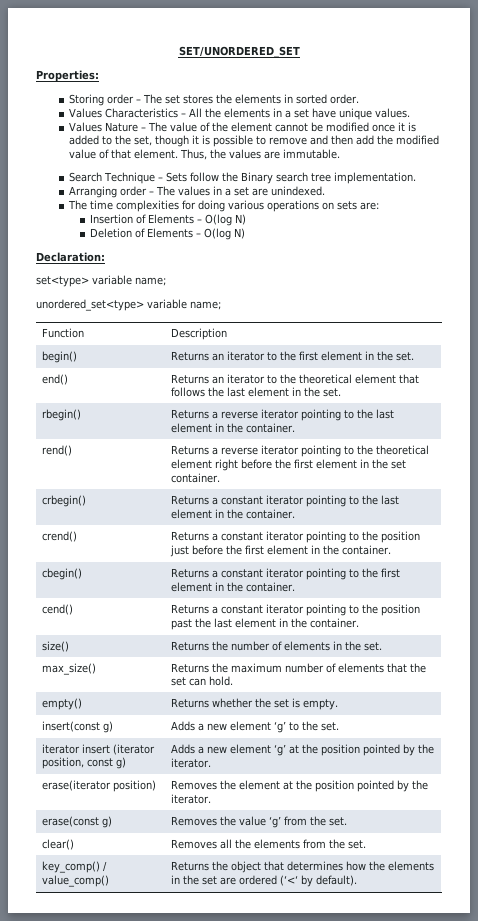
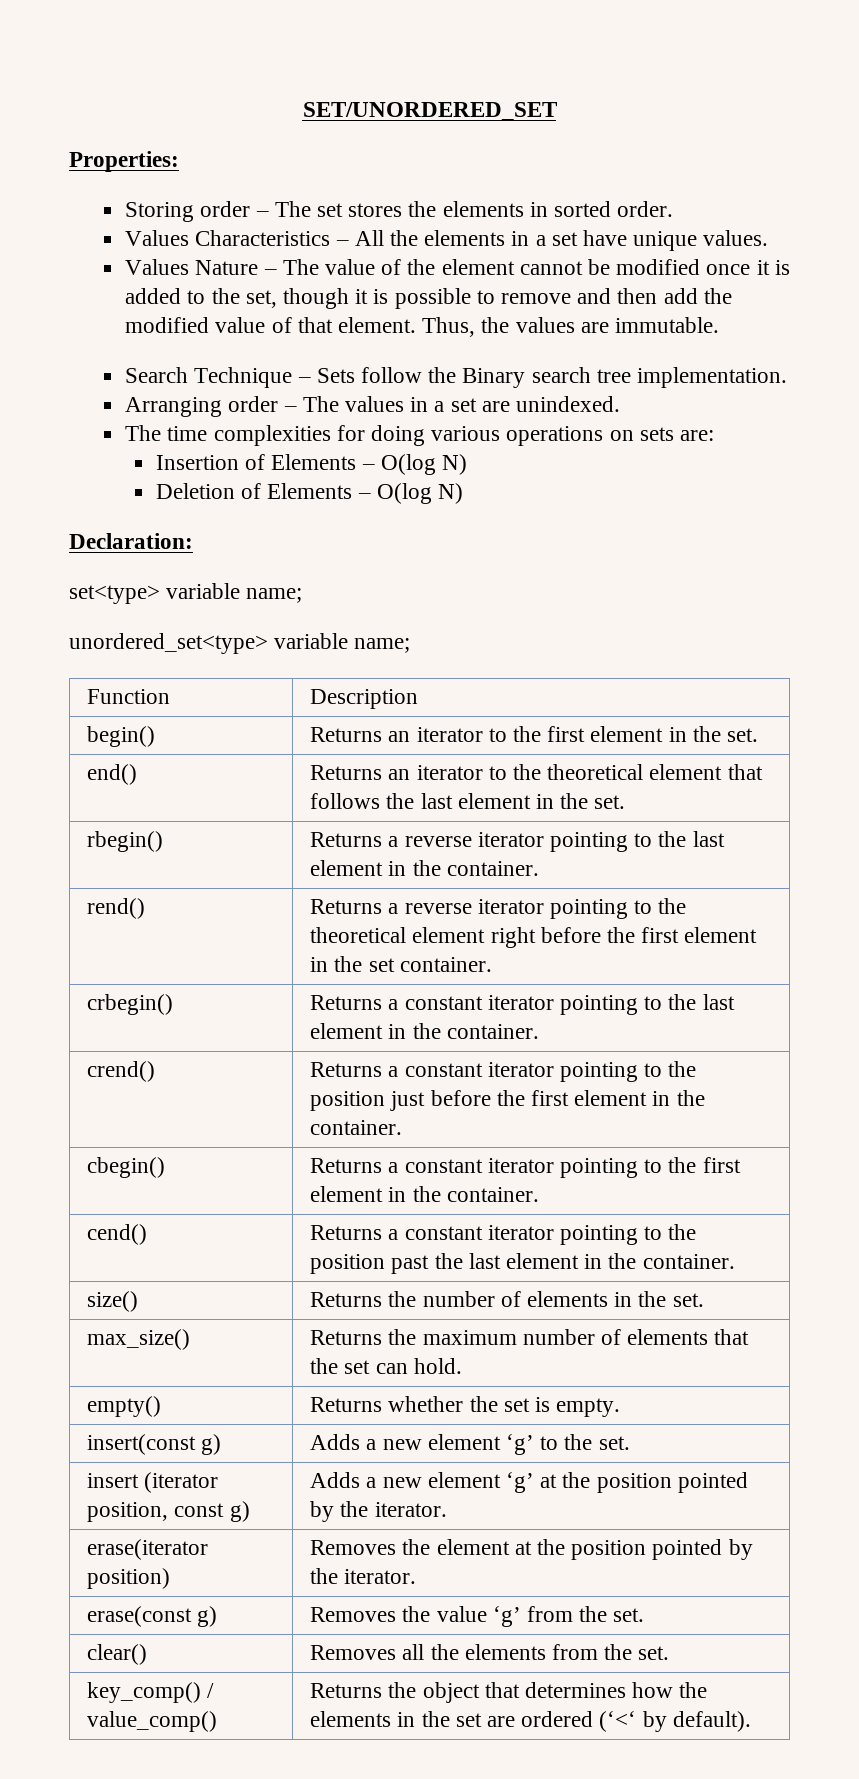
- iterator insert (iterator position, const g) | Adds a new element ‘g’ at the position pointed by the iterator.
+ insert (iterator position, const g) | Adds a new element ‘g’ at the position pointed by the iterator.

